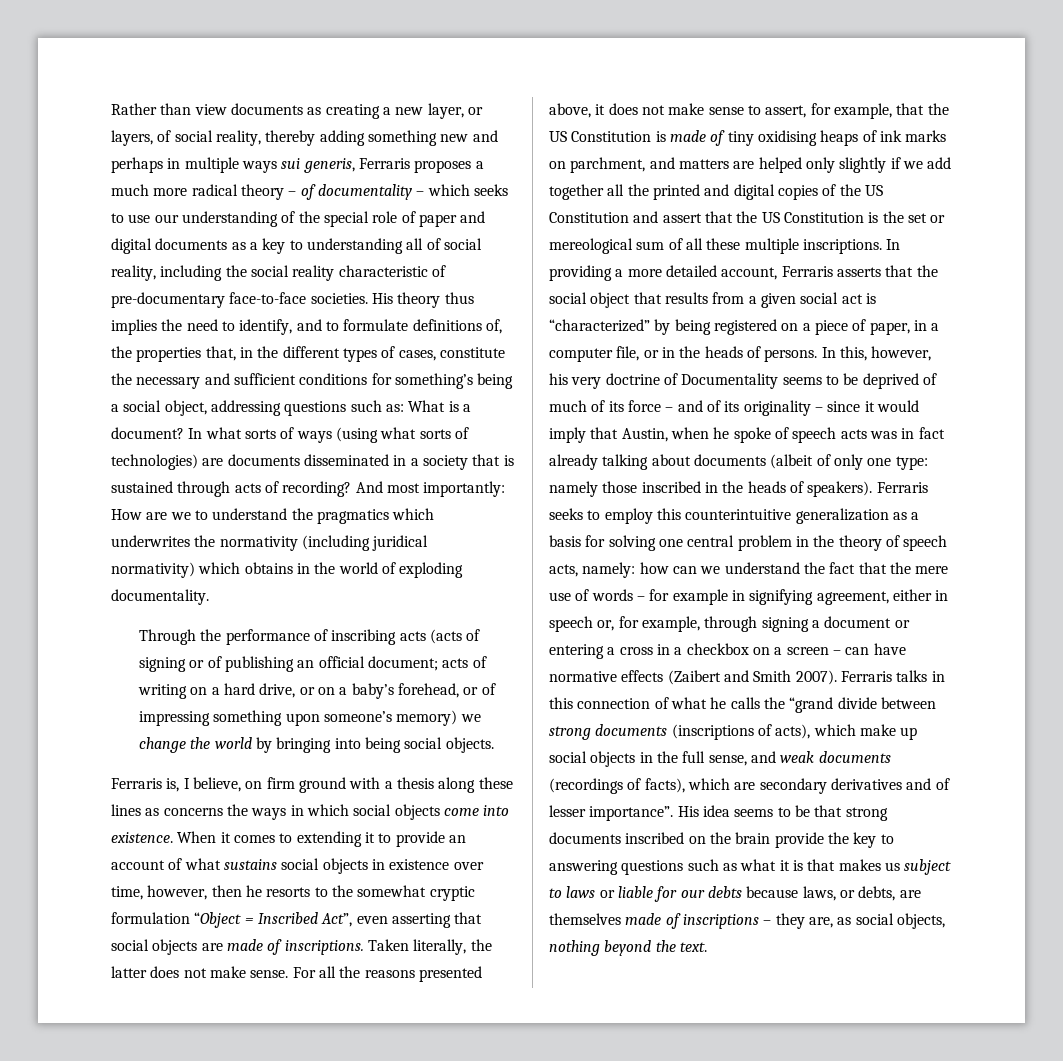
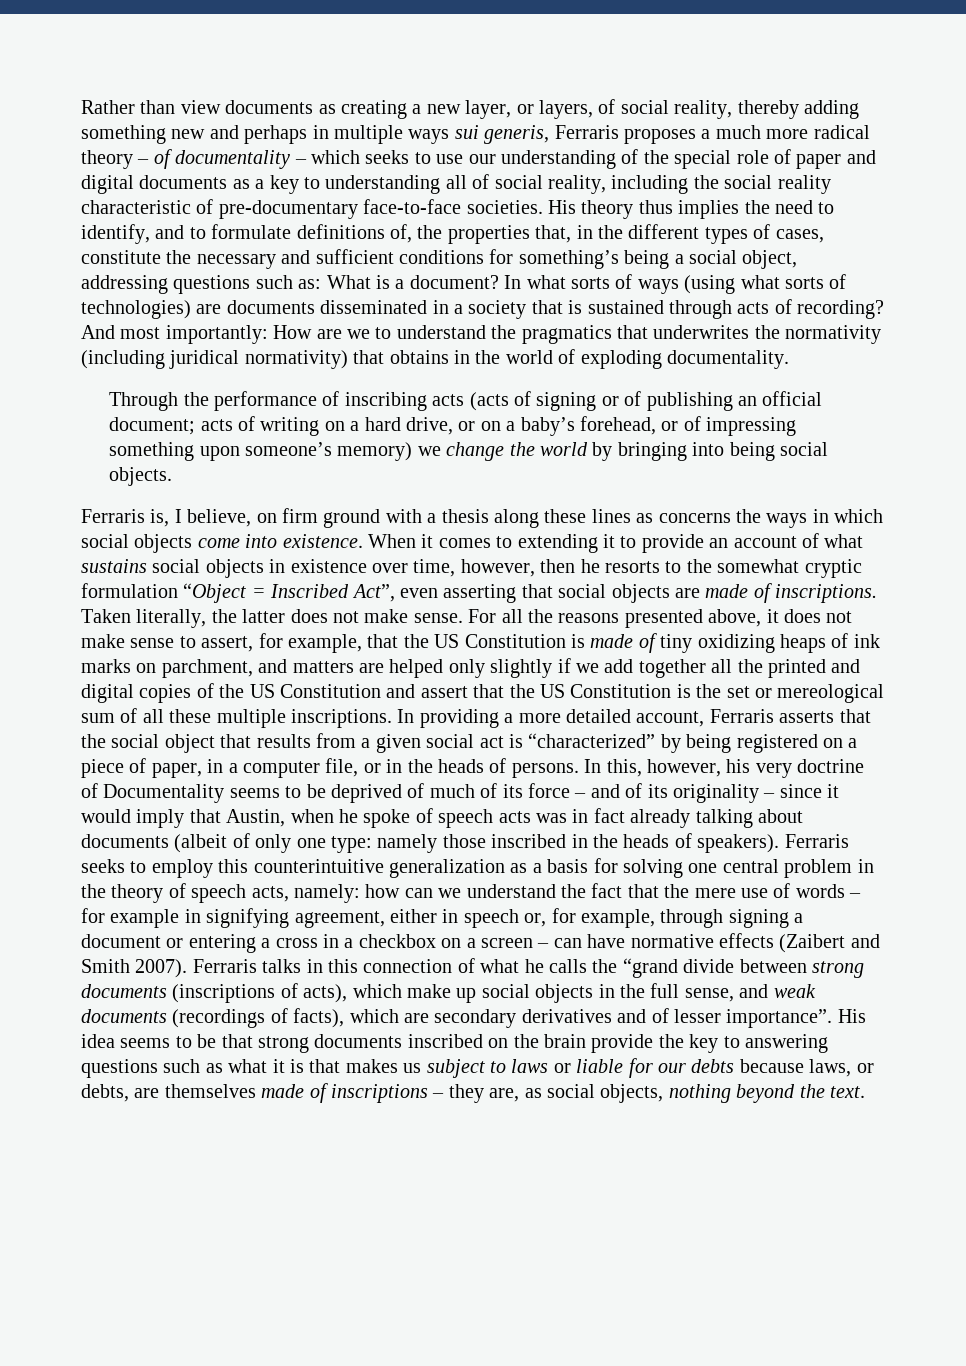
- And most importantly: How are we to understand the pragmatics which underwrites the normativity (including juridical normativity) which obtains in the world of exploding documentality.
+ And most importantly: How are we to understand the pragmatics that underwrites the normativity (including juridical normativity) that obtains in the world of exploding documentality.
- For all the reasons presented above, it does not make sense to assert, for example, that the US Constitution is made of tiny oxidising heaps of ink marks on parchment, and matters are helped only slightly if we add together all the printed and digital copies of the US Constitution and assert that the US Constitution is the set or mereological sum of all these multiple inscriptions.
+ For all the reasons presented above, it does not make sense to assert, for example, that the US Constitution is made of tiny oxidizing heaps of ink marks on parchment, and matters are helped only slightly if we add together all the printed and digital copies of the US Constitution and assert that the US Constitution is the set or mereological sum of all these multiple inscriptions.

